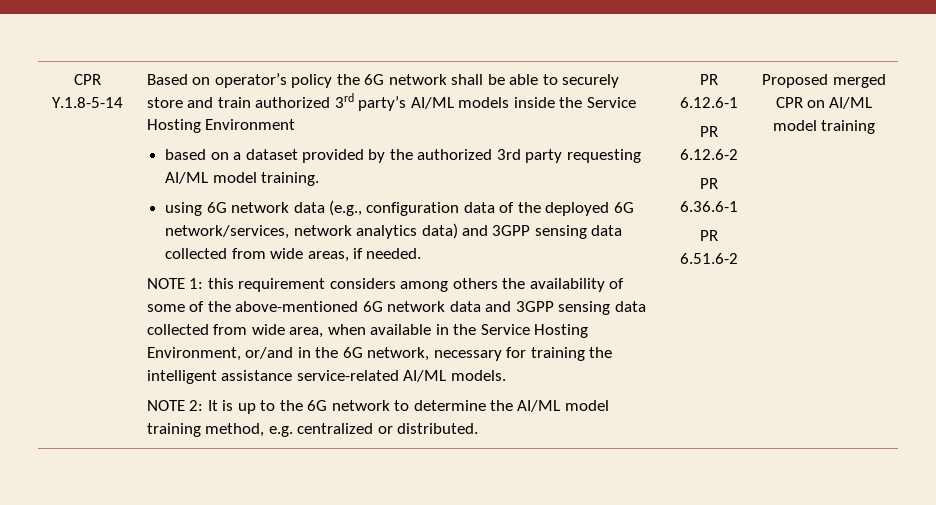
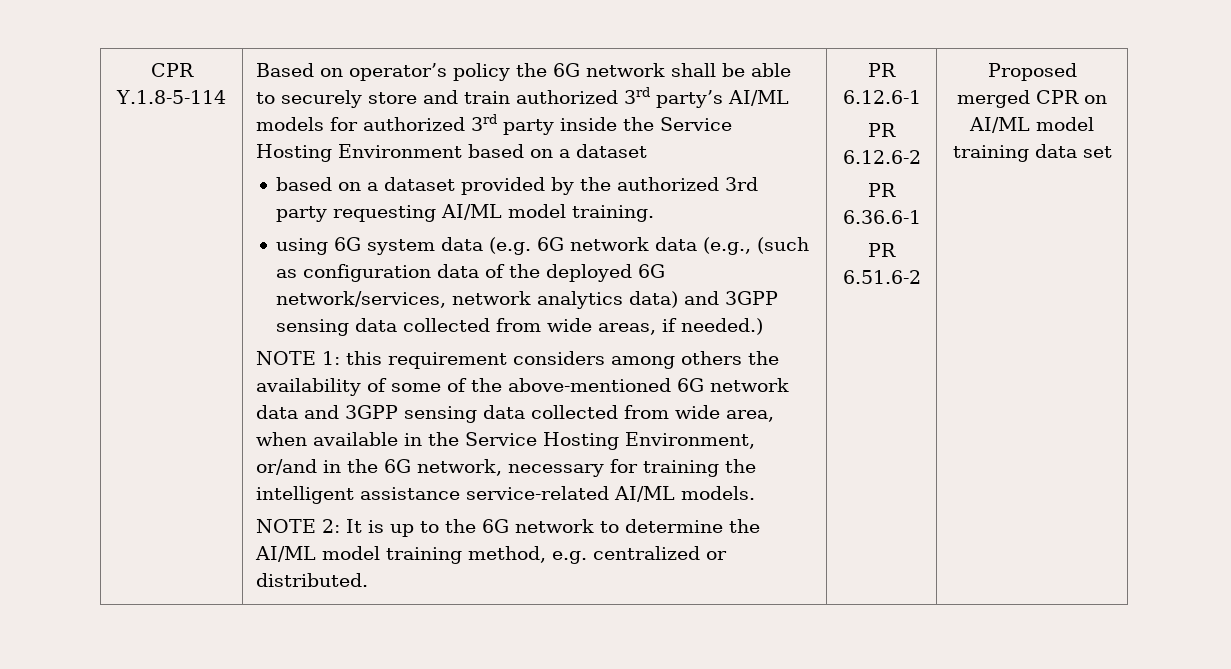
- CPR Y.1.8-5-14
+ CPR Y.1.8-5-114
- Based on operator’s policy the 6G network shall be able to securely store and train authorized 3rd party’s AI/ML models inside the Service Hosting Environment
+ Based on operator’s policy the 6G network shall be able to securely store and train authorized 3rd party’s AI/ML models for authorized 3rd party inside the Service Hosting Environment based on a dataset
- using 6G network data (e.g., configuration data of the deployed 6G network/services, network analytics data) and 3GPP sensing data collected from wide areas, if needed.
+ using 6G system data (e.g. 6G network data (e.g., (such as configuration data of the deployed 6G network/services, network analytics data) and 3GPP sensing data collected from wide areas, if needed.)
- Proposed merged CPR on AI/ML model training
+ Proposed merged CPR on AI/ML model training data set

